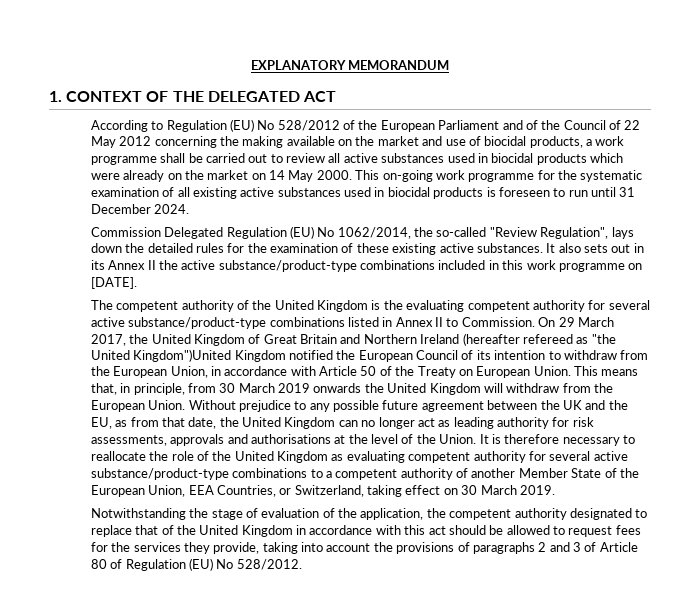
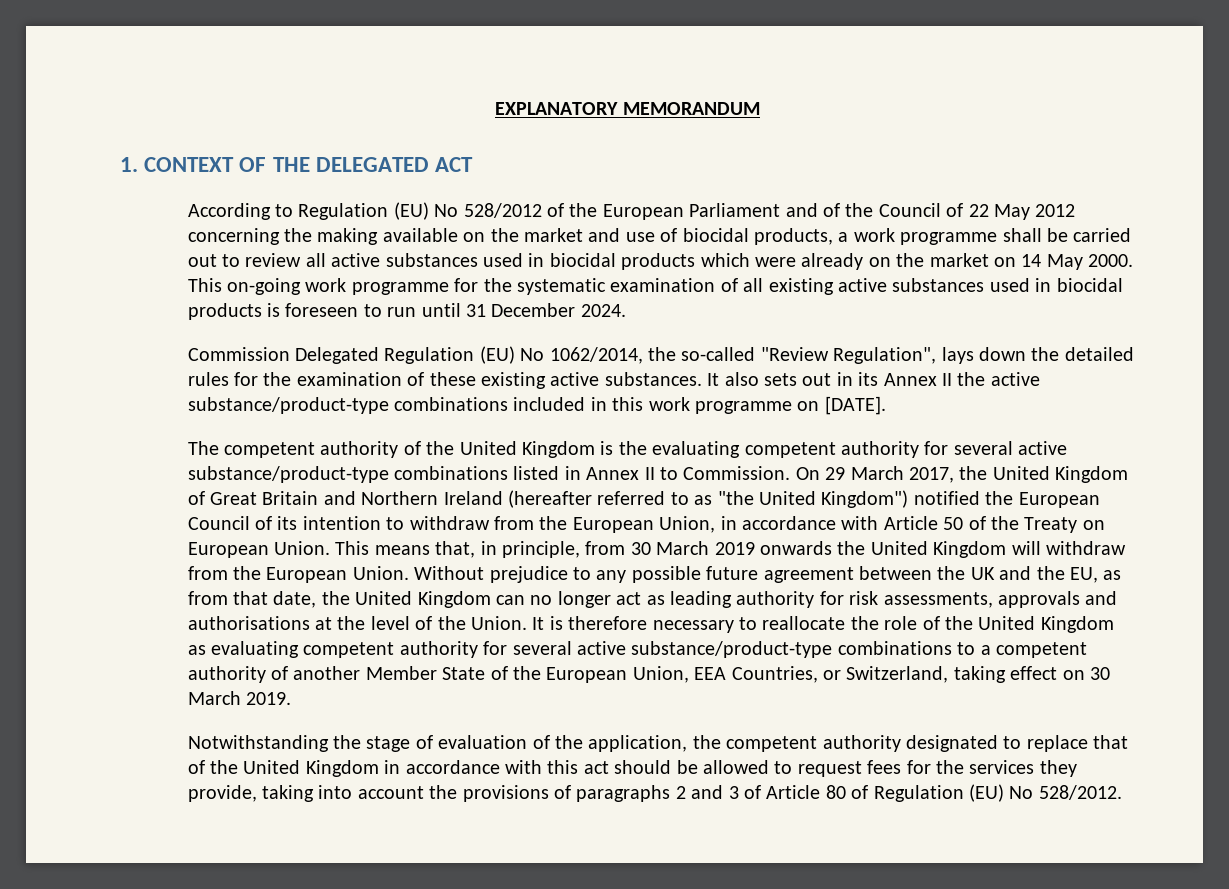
- On 29 March 2017, the United Kingdom of Great Britain and Northern Ireland (hereafter refereed as "the United Kingdom")United Kingdom notified the European Council of its intention to withdraw from the European Union, in accordance with Article 50 of the Treaty on European Union.
+ On 29 March 2017, the United Kingdom of Great Britain and Northern Ireland (hereafter referred to as "the United Kingdom") notified the European Council of its intention to withdraw from the European Union, in accordance with Article 50 of the Treaty on European Union.

